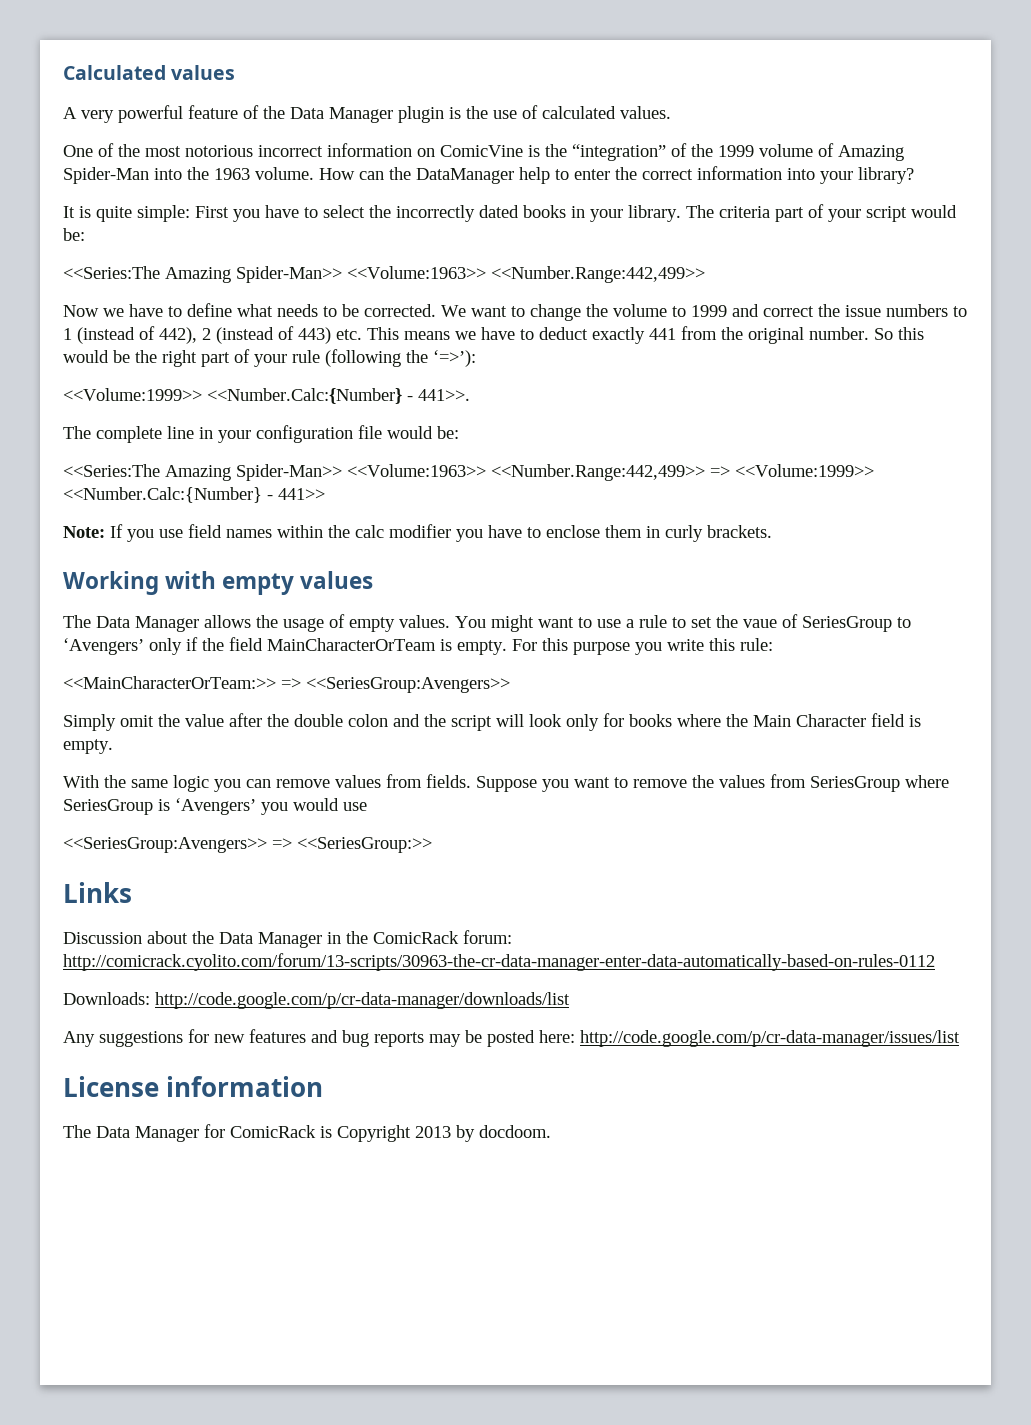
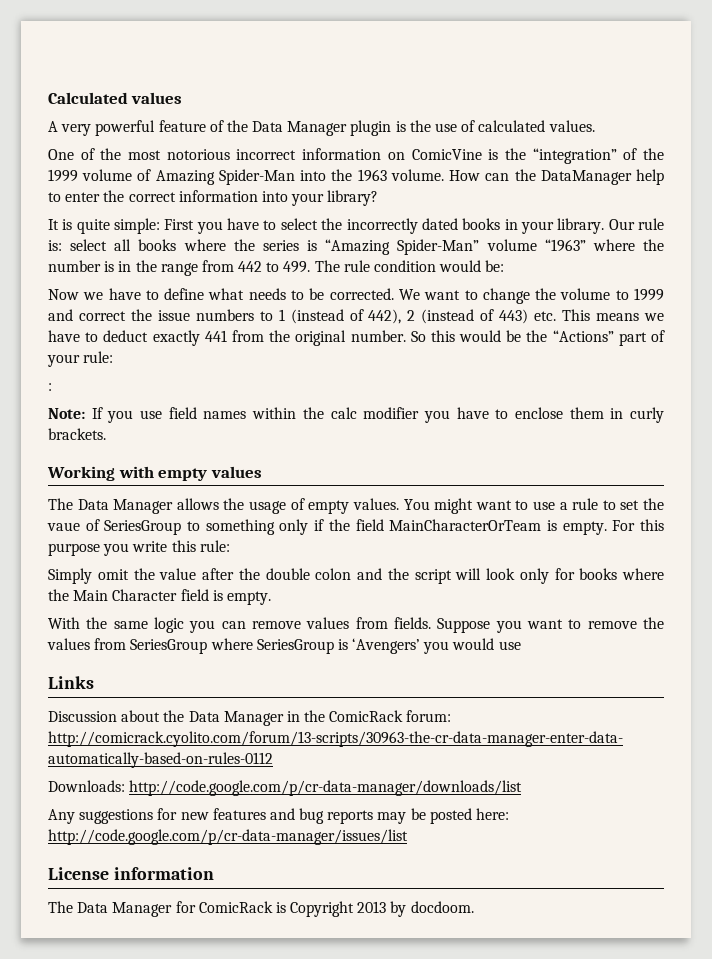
- The criteria part of your script would be:
- <<Series:The Amazing Spider-Man>> <<Volume:1963>> <<Number.Range:442,499>>
+ Our rule is: select all books where the series is “Amazing Spider-Man” volume “1963” where the number is in the range from 442 to 499. The rule condition would be:
- So this would be the right part of your rule (following the ‘=>’):
- <<Volume:1999>> <<Number.Calc:{Number} - 441>>.
- The complete line in your configuration file would be:
- <<Series:The Amazing Spider-Man>> <<Volume:1963>> <<Number.Range:442,499>> => <<Volume:1999>> <<Number.Calc:{Number} - 441>>
+ So this would be the “Actions” part of your rule:
+ :
- You might want to use a rule to set the vaue of SeriesGroup to ‘Avengers’ only if the field MainCharacterOrTeam is empty.
+ You might want to use a rule to set the vaue of SeriesGroup to something only if the field MainCharacterOrTeam is empty.
- <<MainCharacterOrTeam:>> => <<SeriesGroup:Avengers>>
- <<SeriesGroup:Avengers>> => <<SeriesGroup:>>

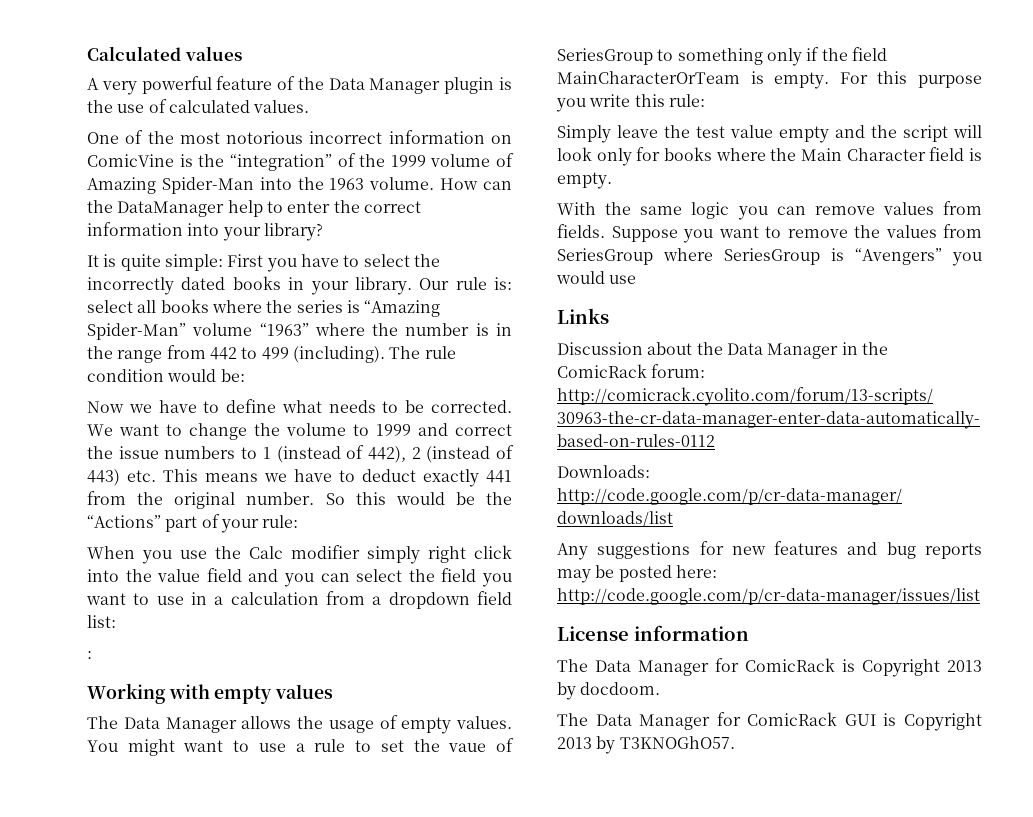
- Our rule is: select all books where the series is “Amazing Spider-Man” volume “1963” where the number is in the range from 442 to 499. The rule condition would be:
+ Our rule is: select all books where the series is “Amazing Spider-Man” volume “1963” where the number is in the range from 442 to 499 (including). The rule condition would be:
+ When you use the Calc modifier simply right click into the value field and you can select the field you want to use in a calculation from a dropdown field list:
  :
- Note: If you use field names within the calc modifier you have to enclose them in curly brackets.
- Simply omit the value after the double colon and the script will look only for books where the Main Character field is empty.
+ Simply leave the test value empty and the script will look only for books where the Main Character field is empty.
- Suppose you want to remove the values from SeriesGroup where SeriesGroup is ‘Avengers’ you would use
+ Suppose you want to remove the values from SeriesGroup where SeriesGroup is “Avengers” you would use
+ The Data Manager for ComicRack GUI is Copyright 2013 by T3KNOGhO57.

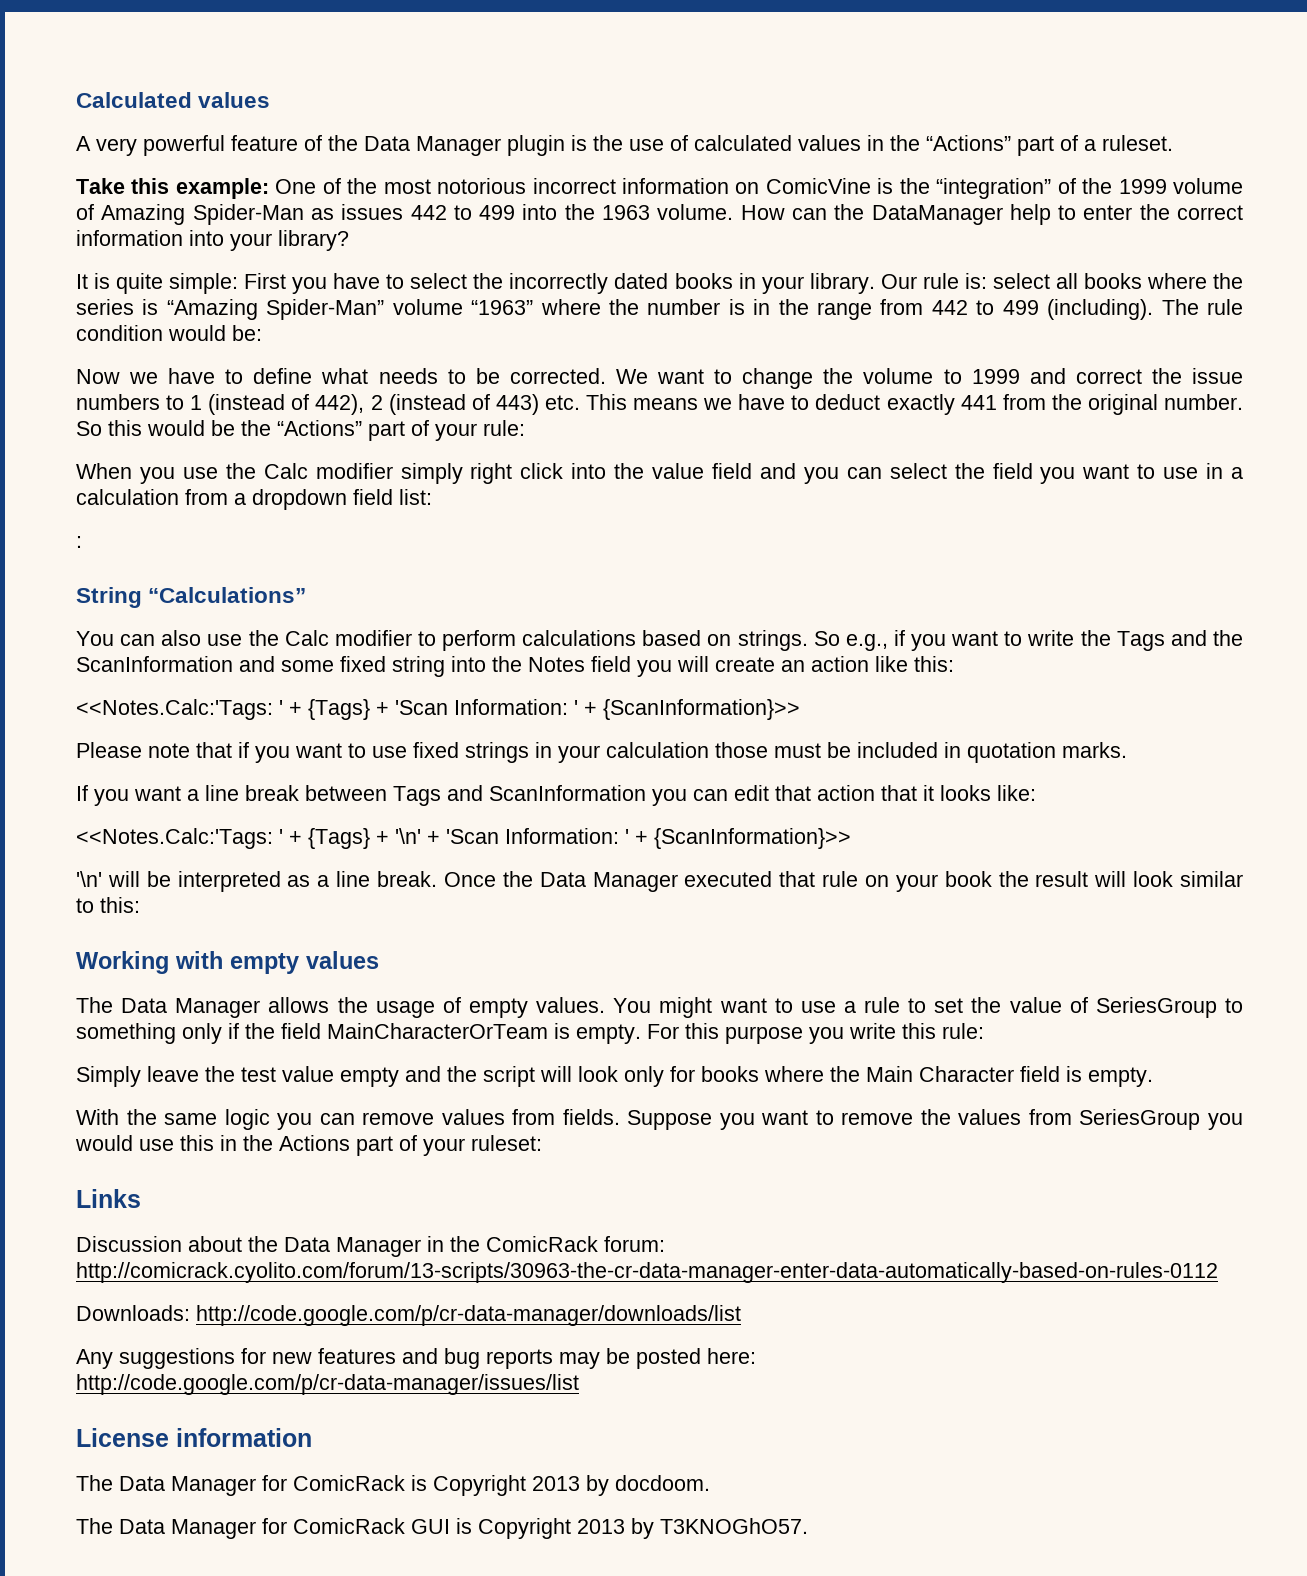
- A very powerful feature of the Data Manager plugin is the use of calculated values.
- One of the most notorious incorrect information on ComicVine is the “integration” of the 1999 volume of Amazing Spider-Man into the 1963 volume.
+ A very powerful feature of the Data Manager plugin is the use of calculated values in the “Actions” part of a ruleset.
+ Take this example: One of the most notorious incorrect information on ComicVine is the “integration” of the 1999 volume of Amazing Spider-Man as issues 442 to 499 into the 1963 volume.
+ String “Calculations”
+ You can also use the Calc modifier to perform calculations based on strings. So e.g., if you want to write the Tags and the ScanInformation and some fixed string into the Notes field you will create an action like this:
+ <<Notes.Calc:'Tags: ' + {Tags} + 'Scan Information: ' + {ScanInformation}>>
+ Please note that if you want to use fixed strings in your calculation those must be included in quotation marks.
+ If you want a line break between Tags and ScanInformation you can edit that action that it looks like:
+ <<Notes.Calc:'Tags: ' + {Tags} + '\n' + 'Scan Information: ' + {ScanInformation}>>
+ '\n' will be interpreted as a line break. Once the Data Manager executed that rule on your book the result will look similar to this:
- You might want to use a rule to set the vaue of SeriesGroup to something only if the field MainCharacterOrTeam is empty.
+ You might want to use a rule to set the value of SeriesGroup to something only if the field MainCharacterOrTeam is empty.
- Suppose you want to remove the values from SeriesGroup where SeriesGroup is “Avengers” you would use
+ Suppose you want to remove the values from SeriesGroup you would use this in the Actions part of your ruleset:

